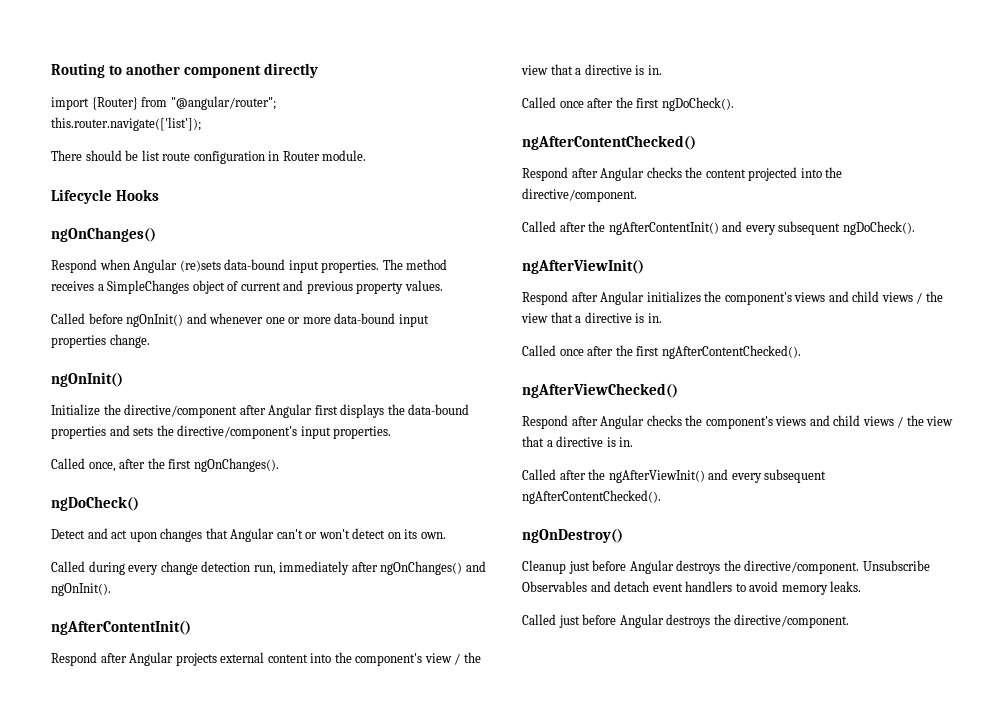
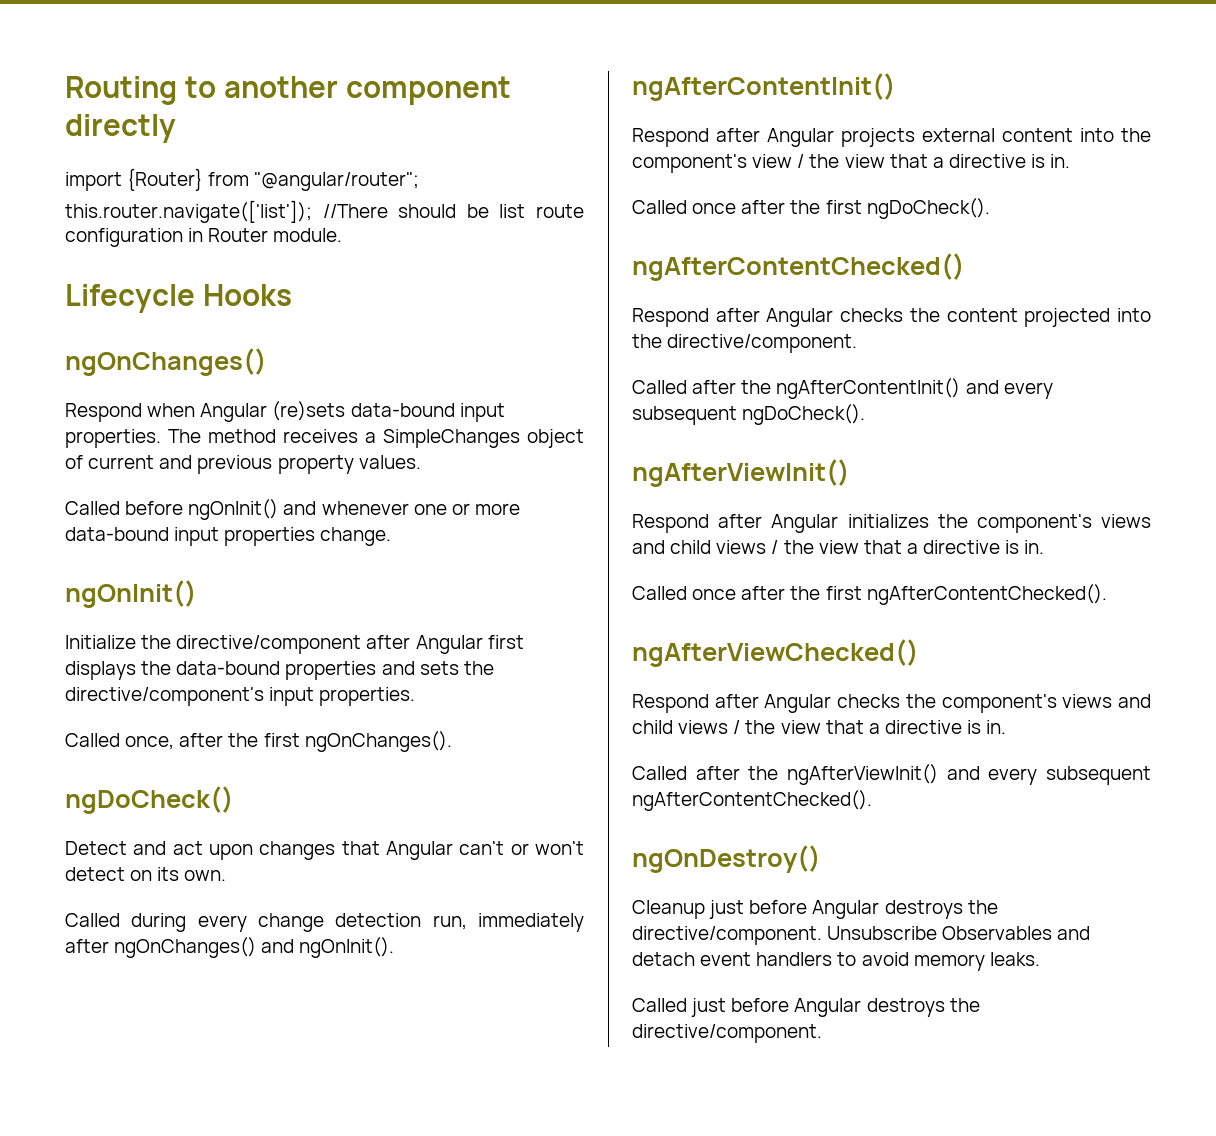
- this.router.navigate(['list']);
- There should be list route configuration in Router module.
+ this.router.navigate(['list']); //There should be list route configuration in Router module.

